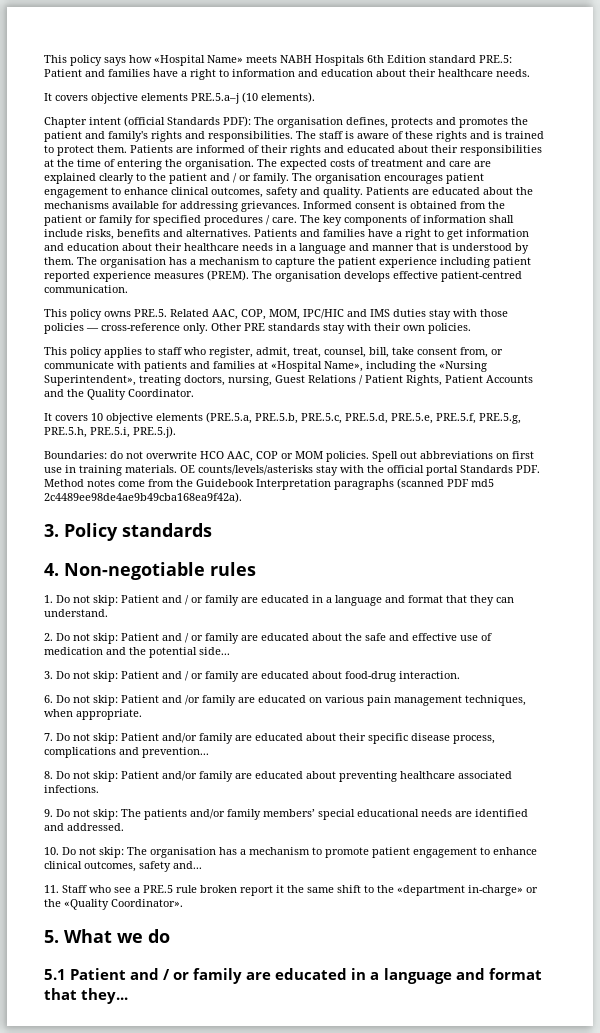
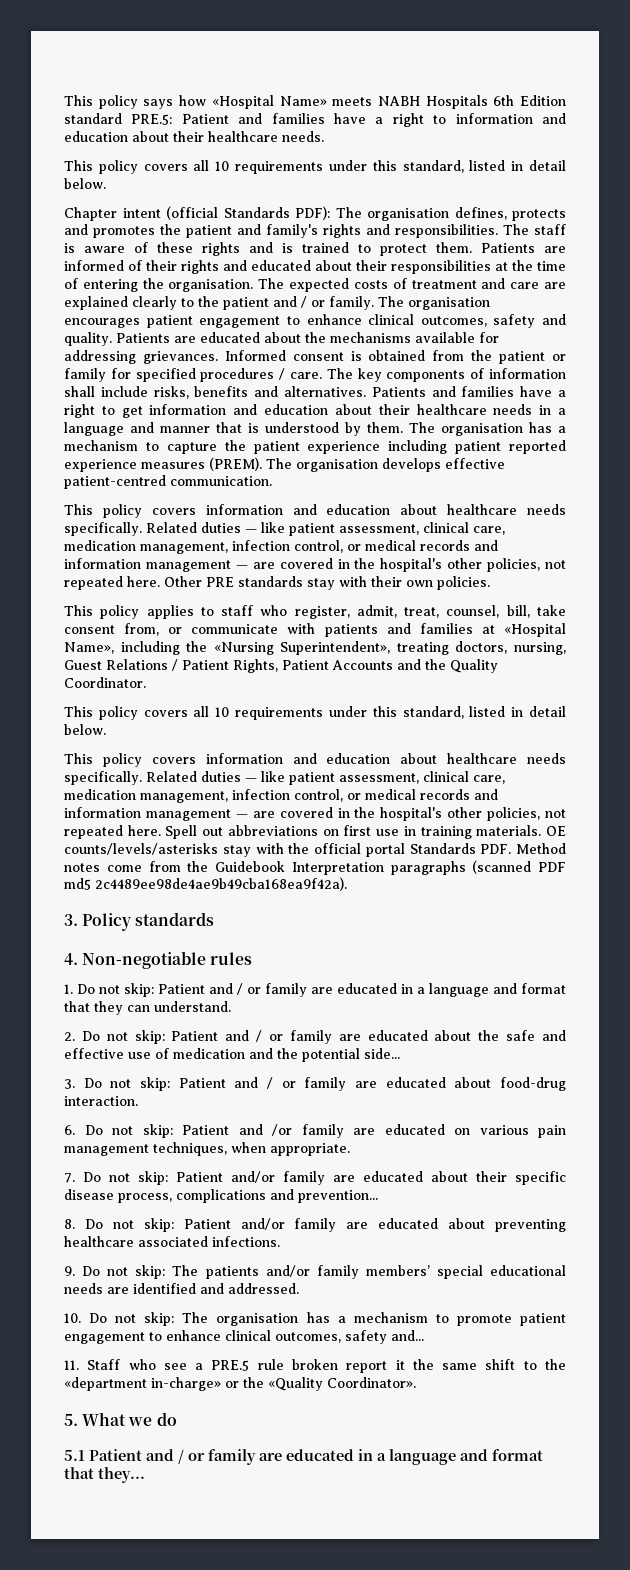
  This policy says how «Hospital Name» meets NABH Hospitals 6th Edition standard PRE.5: Patient and families have a right to information and education about their healthcare needs.
- It covers objective elements PRE.5.a–j (10 elements).
+ This policy covers all 10 requirements under this standard, listed in detail below.
  The organisation develops effective patient-centred communication.
- This policy owns PRE.5. Related AAC, COP, MOM, IPC/HIC and IMS duties stay with those policies — cross-reference only.
+ This policy covers information and education about healthcare needs specifically. Related duties — like patient assessment, clinical care, medication management, infection control, or medical records and information management — are covered in the hospital's other policies, not repeated here.
  This policy applies to staff who register, admit, treat, counsel, bill, take consent from, or communicate with patients and families at «Hospital Name», including the «Nursing Superintendent», treating doctors, nursing, Guest Relations / Patient Rights, Patient Accounts and the Quality Coordinator.
- It covers 10 objective elements (PRE.5.a, PRE.5.b, PRE.5.c, PRE.5.d, PRE.5.e, PRE.5.f, PRE.5.g, PRE.5.h, PRE.5.i, PRE.5.j).
- Boundaries: do not overwrite HCO AAC, COP or MOM policies.
+ This policy covers all 10 requirements under this standard, listed in detail below.
+ This policy covers information and education about healthcare needs specifically. Related duties — like patient assessment, clinical care, medication management, infection control, or medical records and information management — are covered in the hospital's other policies, not repeated here.

